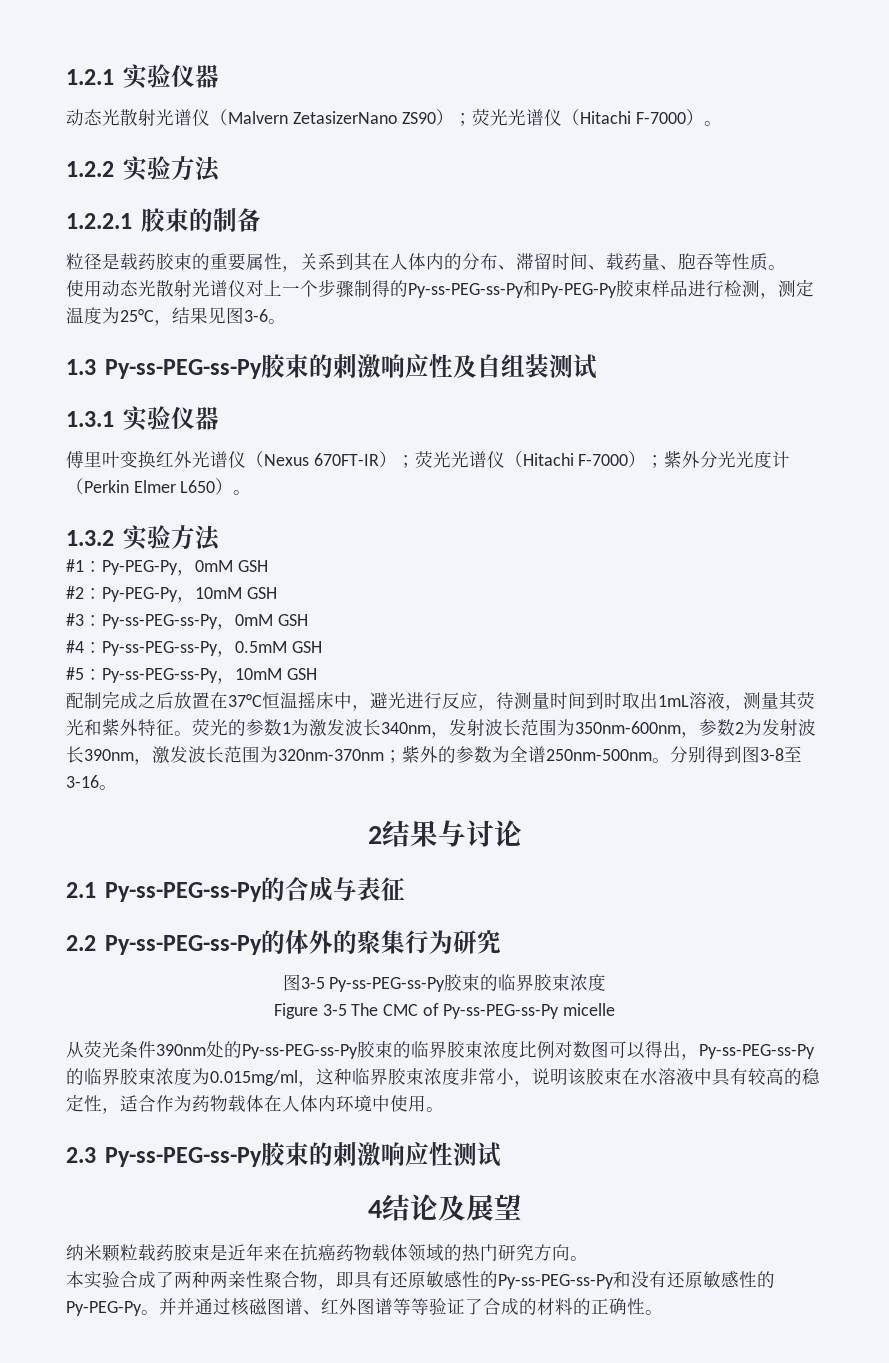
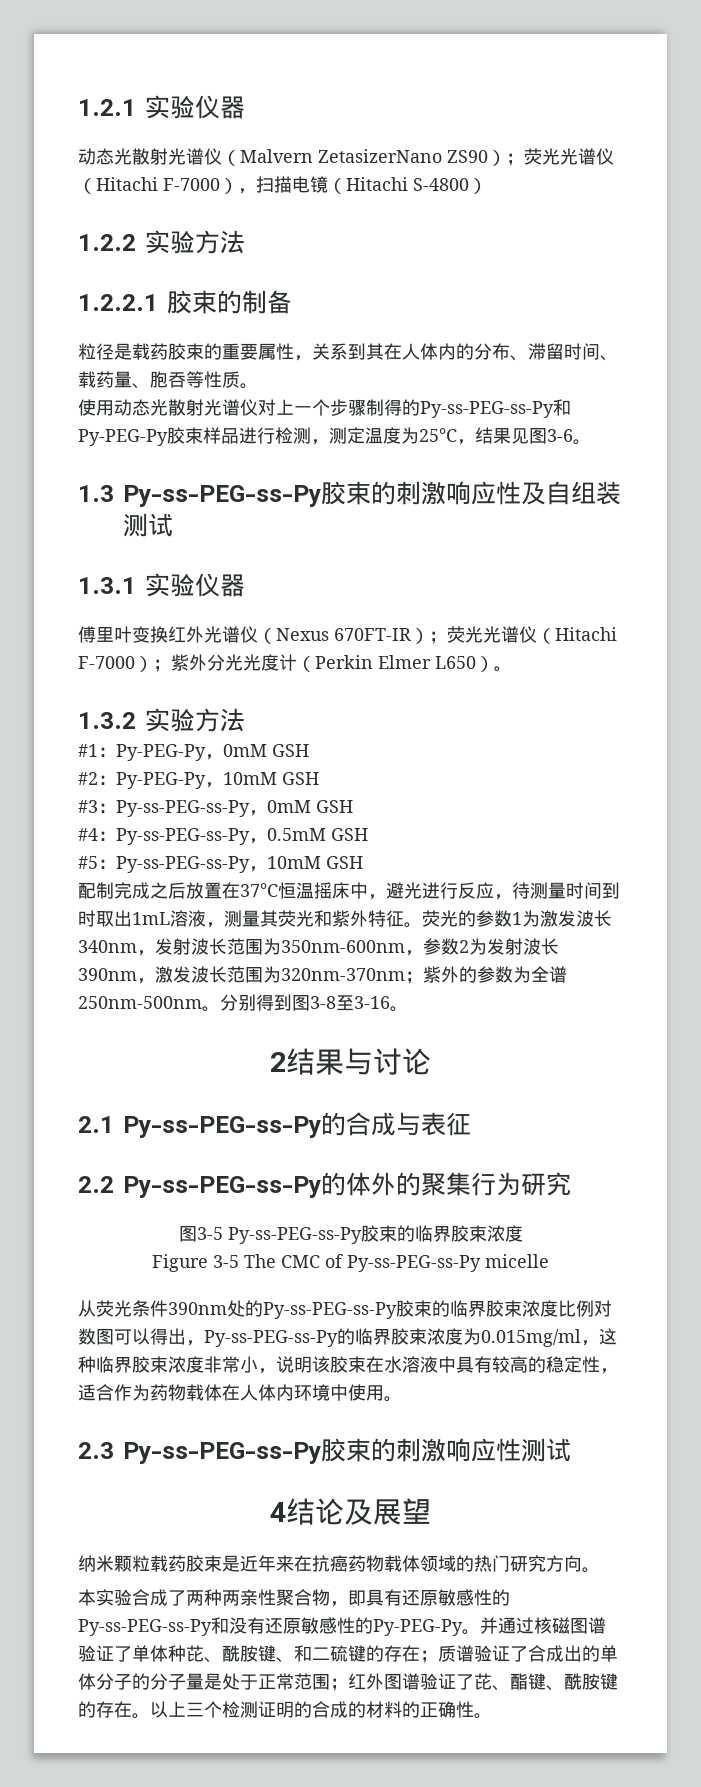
- 动态光散射光谱仪（Malvern ZetasizerNano ZS90）；荧光光谱仪（Hitachi F-7000）。
+ 动态光散射光谱仪（Malvern ZetasizerNano ZS90）；荧光光谱仪（Hitachi F-7000），扫描电镜（Hitachi S-4800）
- 并并通过核磁图谱、红外图谱等等验证了合成的材料的正确性。
+ 并通过核磁图谱验证了单体种芘、酰胺键、和二硫键的存在；质谱验证了合成出的单体分子的分子量是处于正常范围；红外图谱验证了芘、酯键、酰胺键的存在。以上三个检测证明的合成的材料的正确性。

